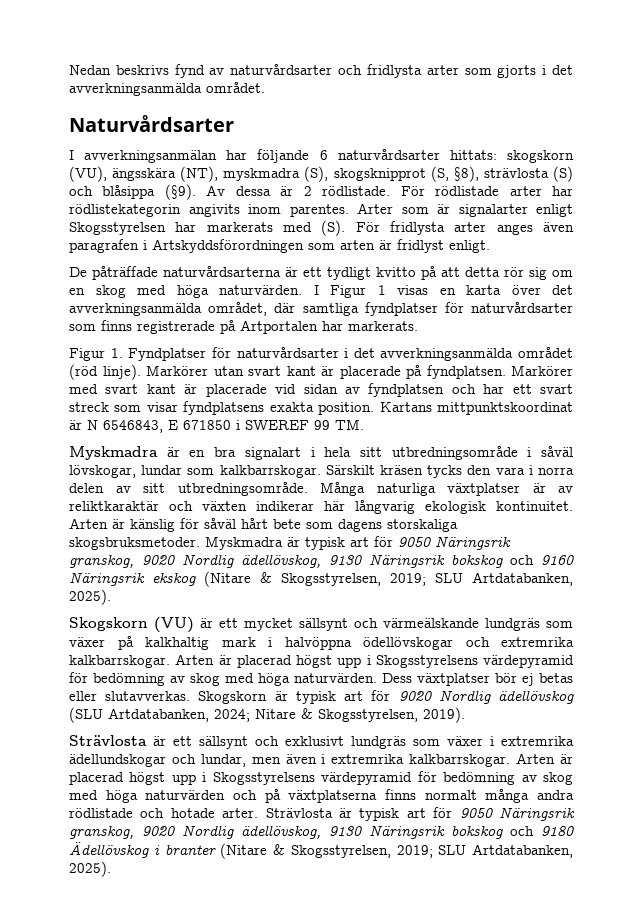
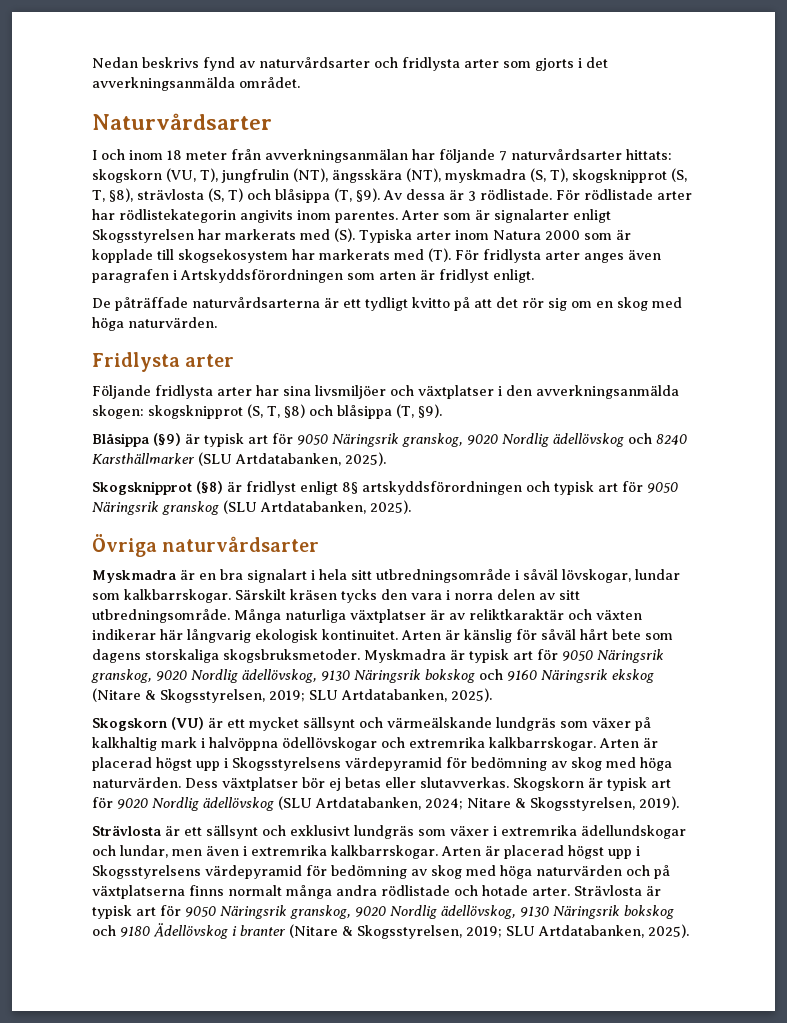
- I avverkningsanmälan har följande 6 naturvårdsarter hittats: skogskorn (VU), ängsskära (NT), myskmadra (S), skogsknipprot (S, §8), strävlosta (S) och blåsippa (§9).
+ I och inom 18 meter från avverkningsanmälan har följande 7 naturvårdsarter hittats: skogskorn (VU, T), jungfrulin (NT), ängsskära (NT), myskmadra (S, T), skogsknipprot (S, T, §8), strävlosta (S, T) och blåsippa (T, §9).
- Av dessa är 2 rödlistade.
+ Av dessa är 3 rödlistade.
- Arter som är signalarter enligt Skogsstyrelsen har markerats med (S). För fridlysta arter anges även paragrafen i Artskyddsförordningen som arten är fridlyst enligt.
+ Arter som är signalarter enligt Skogsstyrelsen har markerats med (S). Typiska arter inom Natura 2000 som är kopplade till skogsekosystem har markerats med (T). För fridlysta arter anges även paragrafen i Artskyddsförordningen som arten är fridlyst enligt.
- De påträffade naturvårdsarterna är ett tydligt kvitto på att detta rör sig om en skog med höga naturvärden. I Figur 1 visas en karta över det avverkningsanmälda området, där samtliga fyndplatser för naturvårdsarter som finns registrerade på Artportalen har markerats.
- Figur 1. Fyndplatser för naturvårdsarter i det avverkningsanmälda området (röd linje). Markörer utan svart kant är placerade på fyndplatsen. Markörer med svart kant är placerade vid sidan av fyndplatsen och har ett svart streck som visar fyndplatsens exakta position. Kartans mittpunktskoordinat är N 6546843, E 671850 i SWEREF 99 TM.
+ De påträffade naturvårdsarterna är ett tydligt kvitto på att det rör sig om en skog med höga naturvärden.
+ Fridlysta arter
+ Följande fridlysta arter har sina livsmiljöer och växtplatser i den avverkningsanmälda skogen: skogsknipprot (S, T, §8) och blåsippa (T, §9).
+ Blåsippa (§9) är typisk art för 9050 Näringsrik granskog, 9020 Nordlig ädellövskog och 8240 Karsthällmarker (SLU Artdatabanken, 2025).
+ Skogsknipprot (§8) är fridlyst enligt 8§ artskyddsförordningen och typisk art för 9050 Näringsrik granskog (SLU Artdatabanken, 2025).
+ Övriga naturvårdsarter

